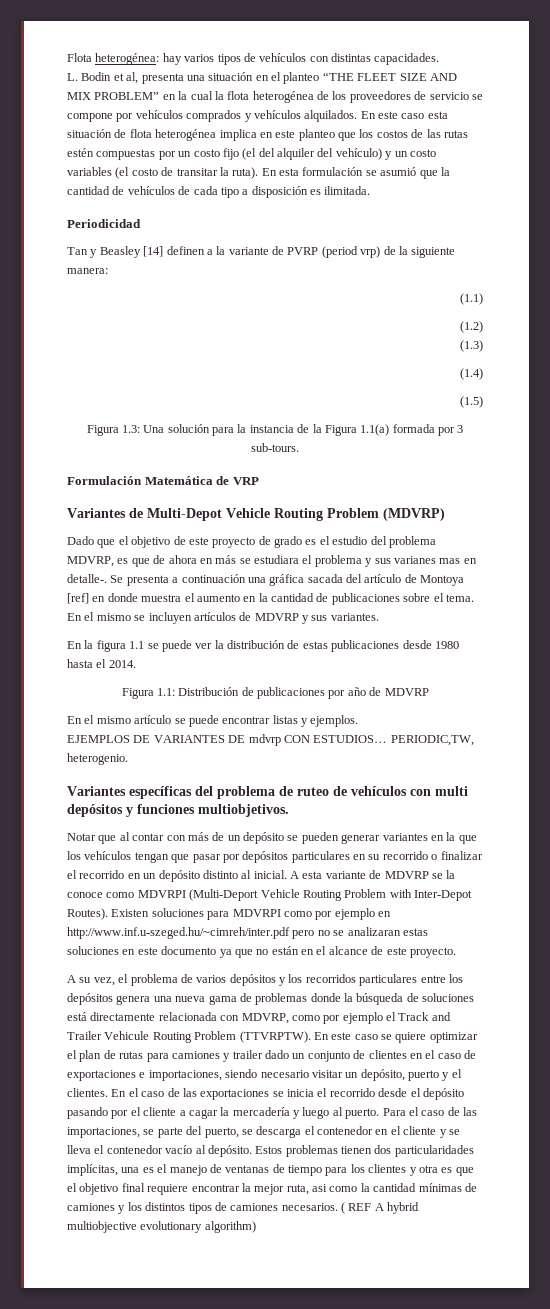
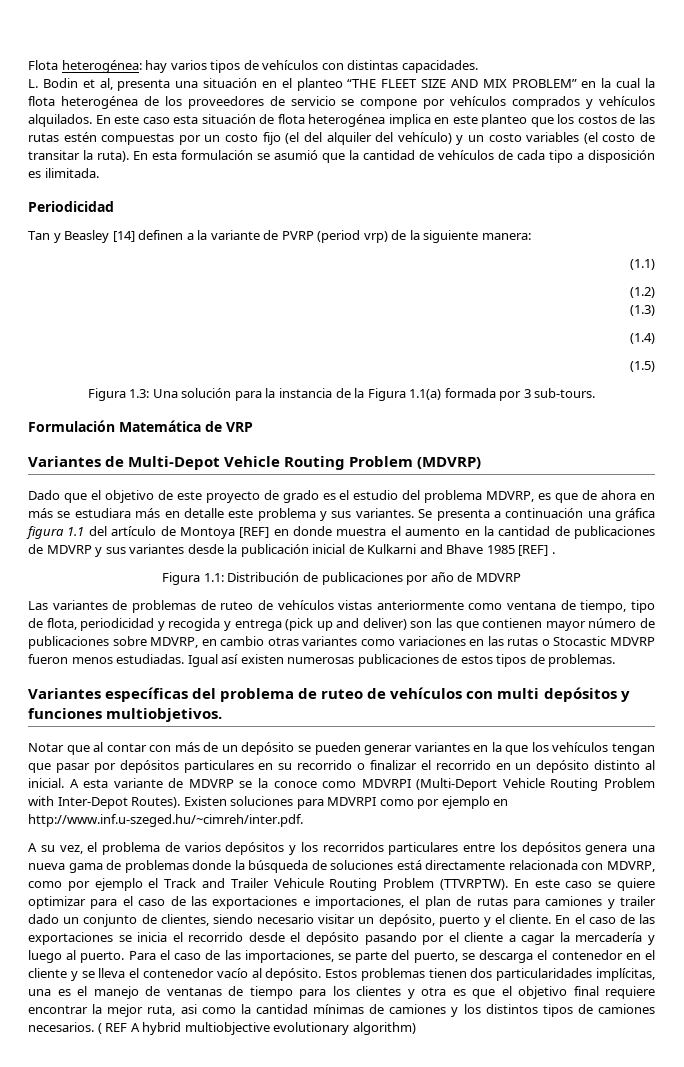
- Dado que el objetivo de este proyecto de grado es el estudio del problema MDVRP, es que de ahora en más se estudiara el problema y sus varianes mas en detalle-.
+ Dado que el objetivo de este proyecto de grado es el estudio del problema MDVRP, es que de ahora en más se estudiara más en detalle este problema y sus variantes.
- Se presenta a continuación una gráfica sacada del artículo de Montoya [ref] en donde muestra el aumento en la cantidad de publicaciones sobre el tema. En el mismo se incluyen artículos de MDVRP y sus variantes.
- En la figura 1.1 se puede ver la distribución de estas publicaciones desde 1980 hasta el 2014.
+ Se presenta a continuación una gráfica figura 1.1 del artículo de Montoya [REF] en donde muestra el aumento en la cantidad de publicaciones de MDVRP y sus variantes desde la publicación inicial de Kulkarni and Bhave 1985 [REF] .
- En el mismo artículo se puede encontrar listas y ejemplos.
- EJEMPLOS DE VARIANTES DE mdvrp CON ESTUDIOS… PERIODIC,TW, heterogenio.
+ Las variantes de problemas de ruteo de vehículos vistas anteriormente como ventana de tiempo, tipo de flota, periodicidad y recogida y entrega (pick up and deliver) son las que contienen mayor número de publicaciones sobre MDVRP, en cambio otras variantes como variaciones en las rutas o Stocastic MDVRP fueron menos estudiadas. Igual así existen numerosas publicaciones de estos tipos de problemas.
- Existen soluciones para MDVRPI como por ejemplo en http://www.inf.u-szeged.hu/~cimreh/inter.pdf pero no se analizaran estas soluciones en este documento ya que no están en el alcance de este proyecto.
+ Existen soluciones para MDVRPI como por ejemplo en http://www.inf.u-szeged.hu/~cimreh/inter.pdf.
- En este caso se quiere optimizar el plan de rutas para camiones y trailer dado un conjunto de clientes en el caso de exportaciones e importaciones, siendo necesario visitar un depósito, puerto y el clientes.
+ En este caso se quiere optimizar para el caso de las exportaciones e importaciones, el plan de rutas para camiones y trailer dado un conjunto de clientes, siendo necesario visitar un depósito, puerto y el cliente.

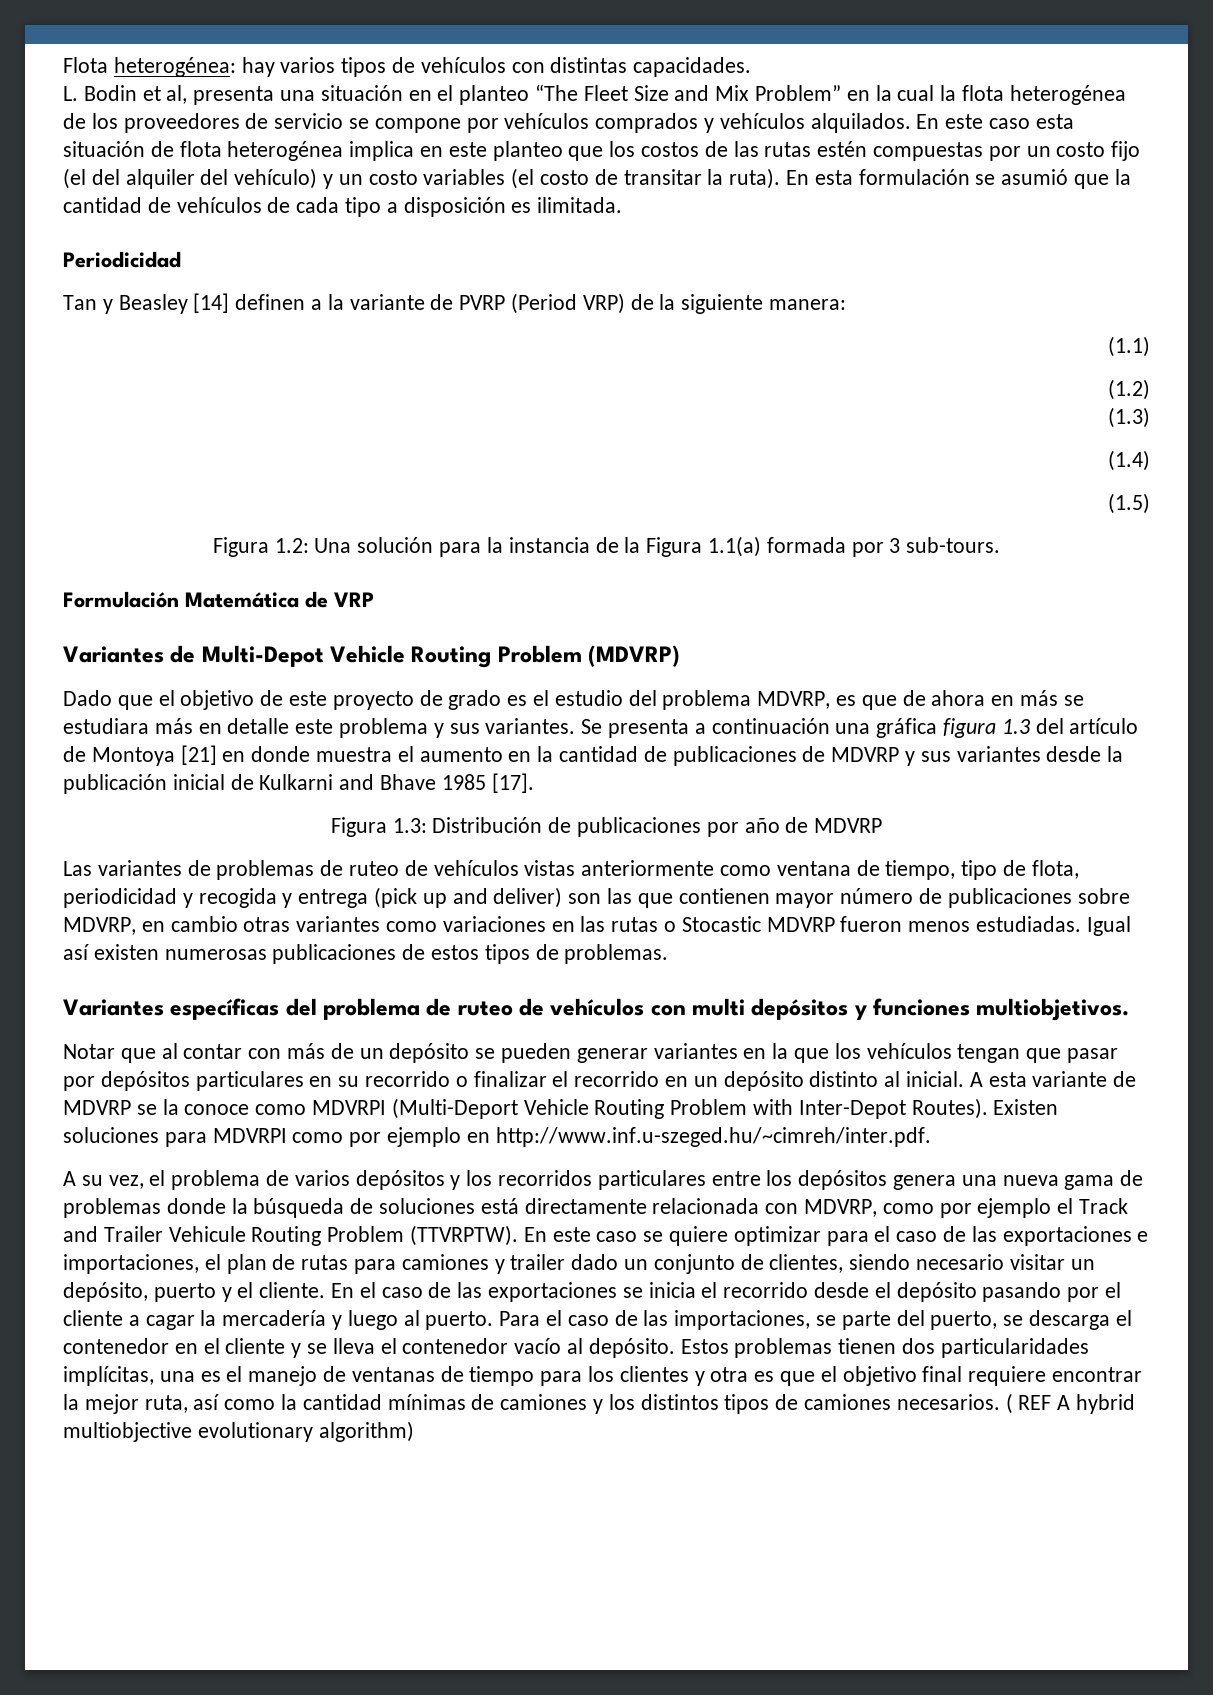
- L. Bodin et al, presenta una situación en el planteo “THE FLEET SIZE AND MIX PROBLEM” en la cual la flota heterogénea de los proveedores de servicio se compone por vehículos comprados y vehículos alquilados.
+ L. Bodin et al, presenta una situación en el planteo “The Fleet Size and Mix Problem” en la cual la flota heterogénea de los proveedores de servicio se compone por vehículos comprados y vehículos alquilados.
- Tan y Beasley [14] definen a la variante de PVRP (period vrp) de la siguiente manera:
+ Tan y Beasley [14] definen a la variante de PVRP (Period VRP) de la siguiente manera:
- Figura 1.3: Una solución para la instancia de la Figura 1.1(a) formada por 3 sub-tours.
+ Figura 1.2: Una solución para la instancia de la Figura 1.1(a) formada por 3 sub-tours.
- Se presenta a continuación una gráfica figura 1.1 del artículo de Montoya [REF] en donde muestra el aumento en la cantidad de publicaciones de MDVRP y sus variantes desde la publicación inicial de Kulkarni and Bhave 1985 [REF] .
- Figura 1.1: Distribución de publicaciones por año de MDVRP
+ Se presenta a continuación una gráfica figura 1.3 del artículo de Montoya [21] en donde muestra el aumento en la cantidad de publicaciones de MDVRP y sus variantes desde la publicación inicial de Kulkarni and Bhave 1985 [17].
+ Figura 1.3: Distribución de publicaciones por año de MDVRP
- Estos problemas tienen dos particularidades implícitas, una es el manejo de ventanas de tiempo para los clientes y otra es que el objetivo final requiere encontrar la mejor ruta, asi como la cantidad mínimas de camiones y los distintos tipos de camiones necesarios.
+ Estos problemas tienen dos particularidades implícitas, una es el manejo de ventanas de tiempo para los clientes y otra es que el objetivo final requiere encontrar la mejor ruta, así como la cantidad mínimas de camiones y los distintos tipos de camiones necesarios.

